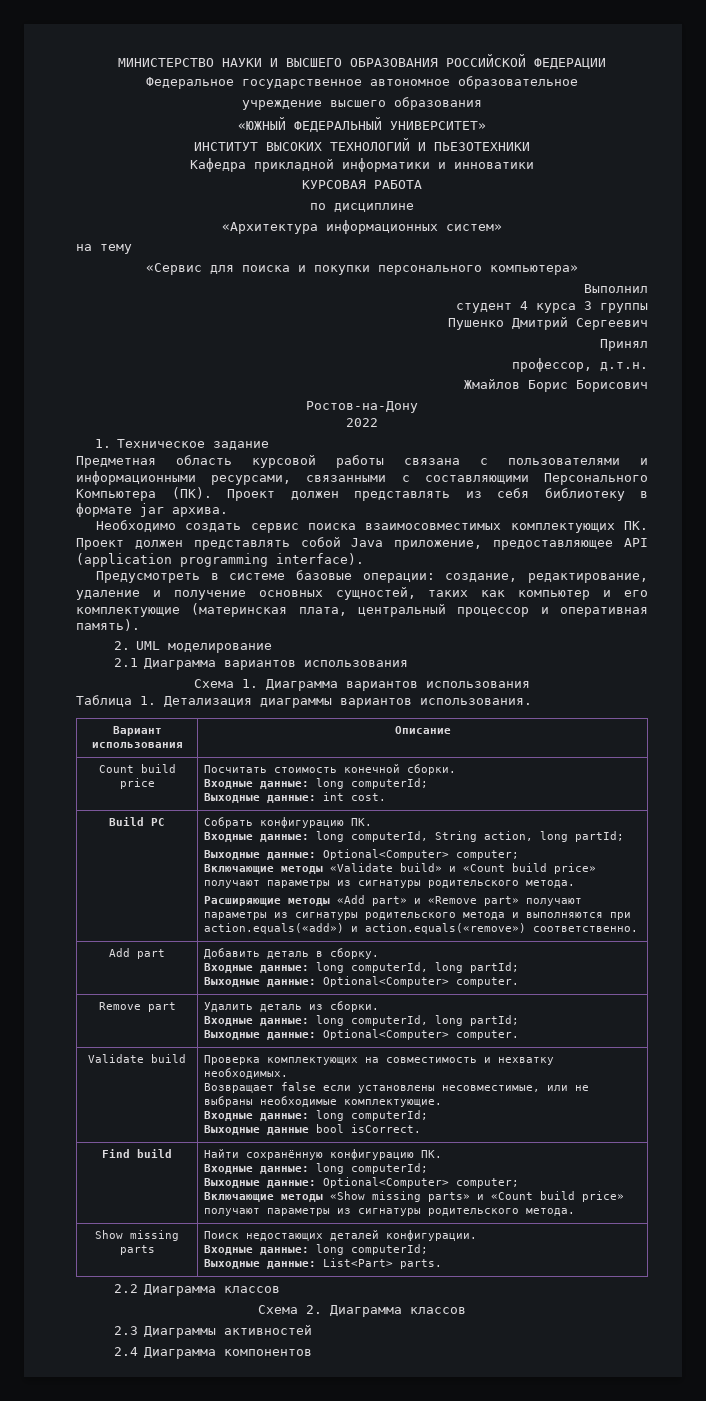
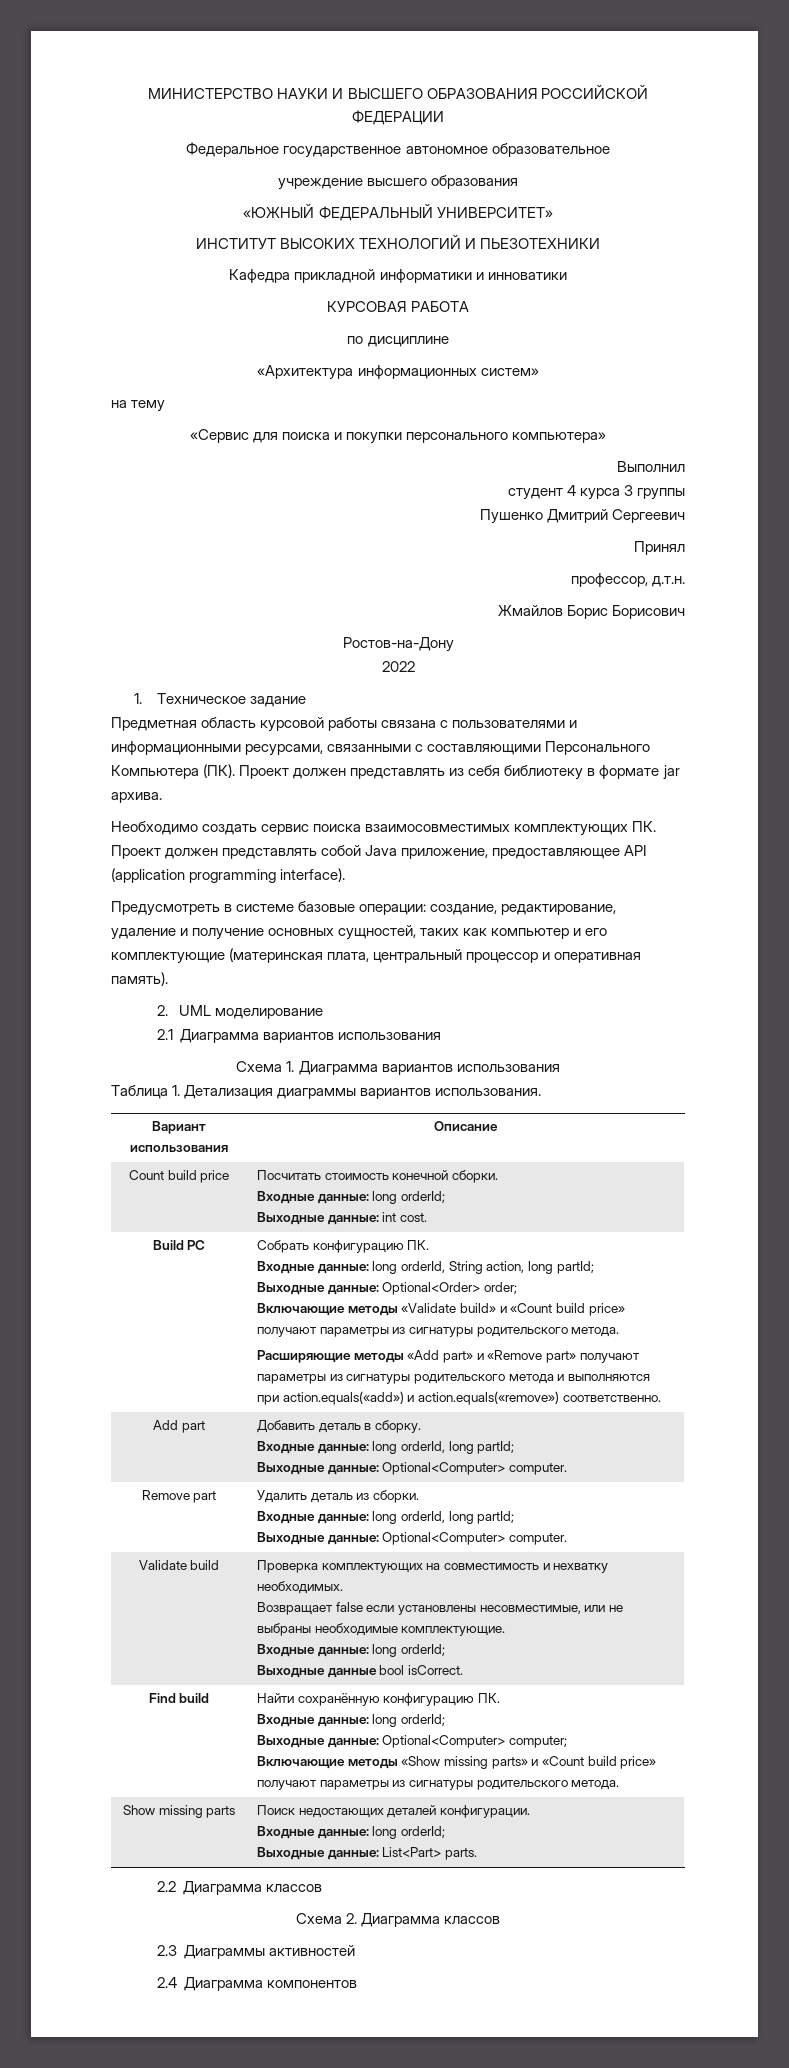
  Count build price | Посчитать стоимость конечной сборки.
- Входные данные: long computerId;
+ Входные данные: long orderId;
- Входные данные: long computerId, String action, long partId;
- Выходные данные: Optional<Computer> computer;
+ Входные данные: long orderId, String action, long partId;
+ Выходные данные: Optional<Order> order;
  Add part | Добавить деталь в сборку.
- Входные данные: long computerId, long partId;
+ Входные данные: long orderId, long partId;
  Remove part | Удалить деталь из сборки.
- Входные данные: long computerId, long partId;
+ Входные данные: long orderId, long partId;
  Validate build | Проверка комплектующих на совместимость и нехватку необходимых.
  Возвращает false если установлены несовместимые, или не выбраны необходимые комплектующие.
- Входные данные: long computerId;
+ Входные данные: long orderId;
  Find build | Найти сохранённую конфигурацию ПК.
- Входные данные: long computerId;
+ Входные данные: long orderId;
  Show missing parts | Поиск недостающих деталей конфигурации.
- Входные данные: long computerId;
+ Входные данные: long orderId;

